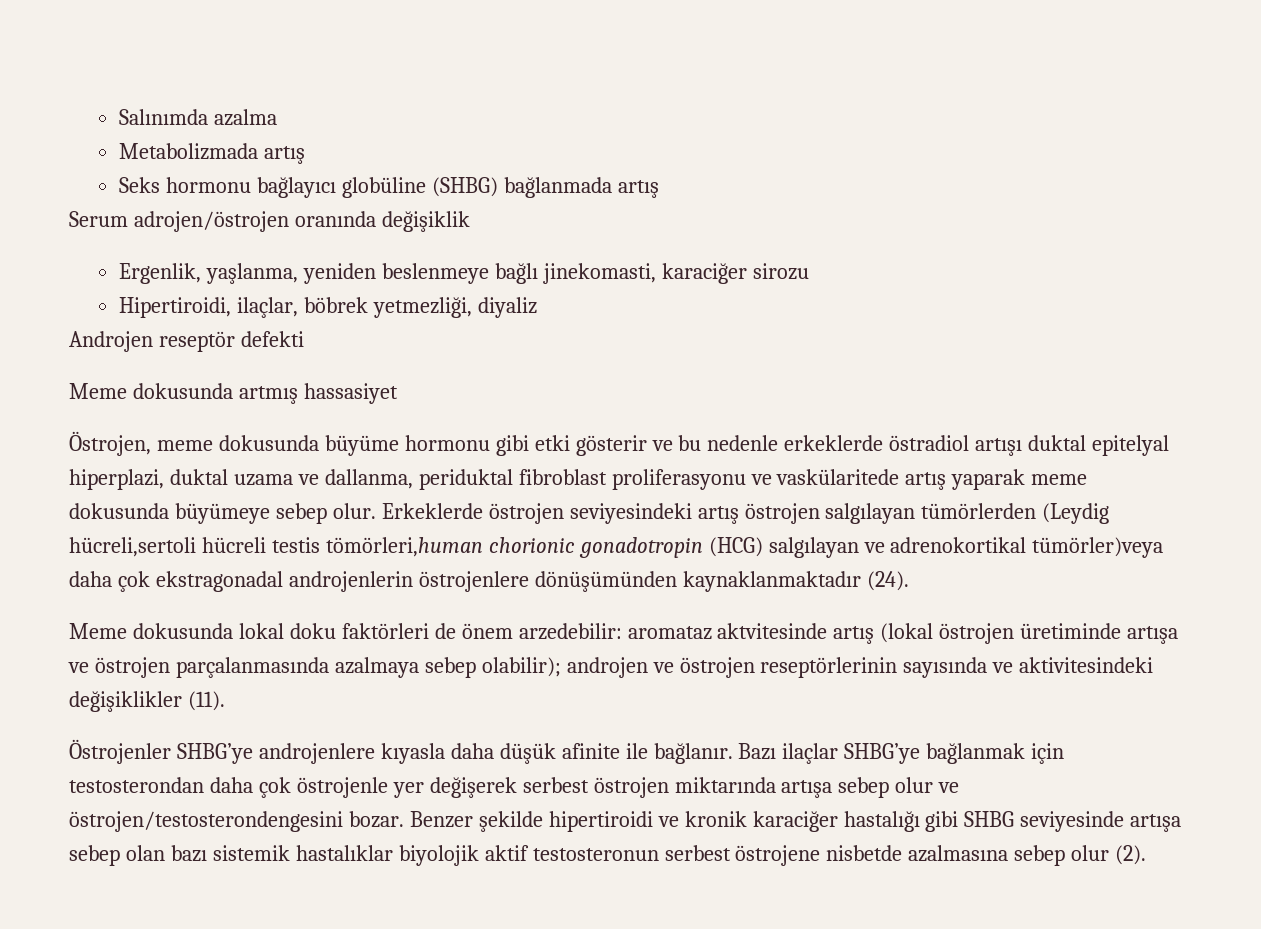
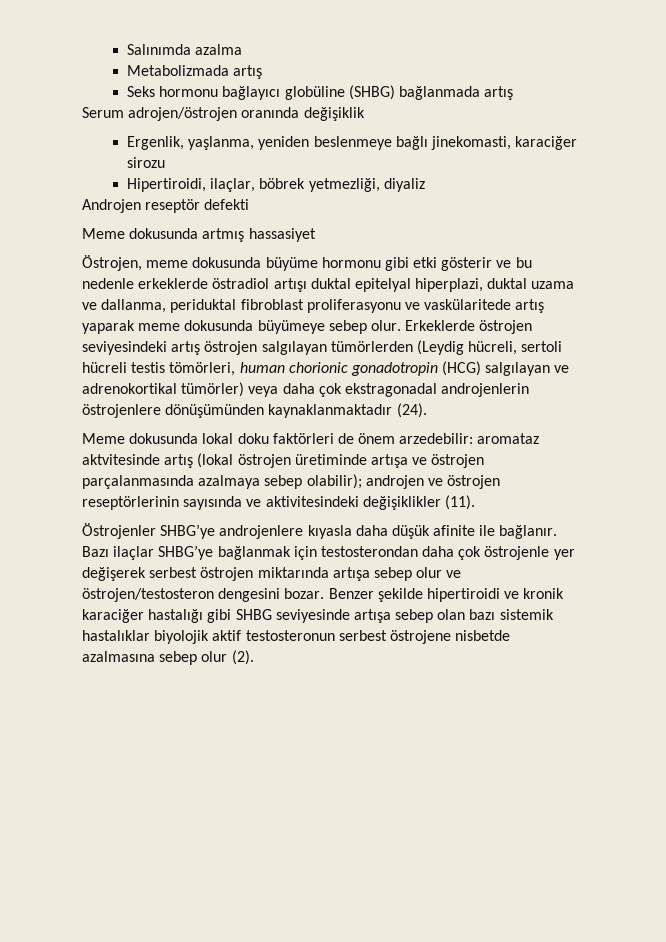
- Erkeklerde östrojen seviyesindeki artış östrojen salgılayan tümörlerden (Leydig hücreli,sertoli hücreli testis tömörleri,human chorionic gonadotropin (HCG) salgılayan ve adrenokortikal tümörler)veya daha çok ekstragonadal androjenlerin östrojenlere dönüşümünden kaynaklanmaktadır (24).
+ Erkeklerde östrojen seviyesindeki artış östrojen salgılayan tümörlerden (Leydig hücreli, sertoli hücreli testis tömörleri, human chorionic gonadotropin (HCG) salgılayan ve adrenokortikal tümörler) veya daha çok ekstragonadal androjenlerin östrojenlere dönüşümünden kaynaklanmaktadır (24).
- Bazı ilaçlar SHBG’ye bağlanmak için testosterondan daha çok östrojenle yer değişerek serbest östrojen miktarında artışa sebep olur ve östrojen/testosterondengesini bozar.
+ Bazı ilaçlar SHBG’ye bağlanmak için testosterondan daha çok östrojenle yer değişerek serbest östrojen miktarında artışa sebep olur ve östrojen/testosteron dengesini bozar.

